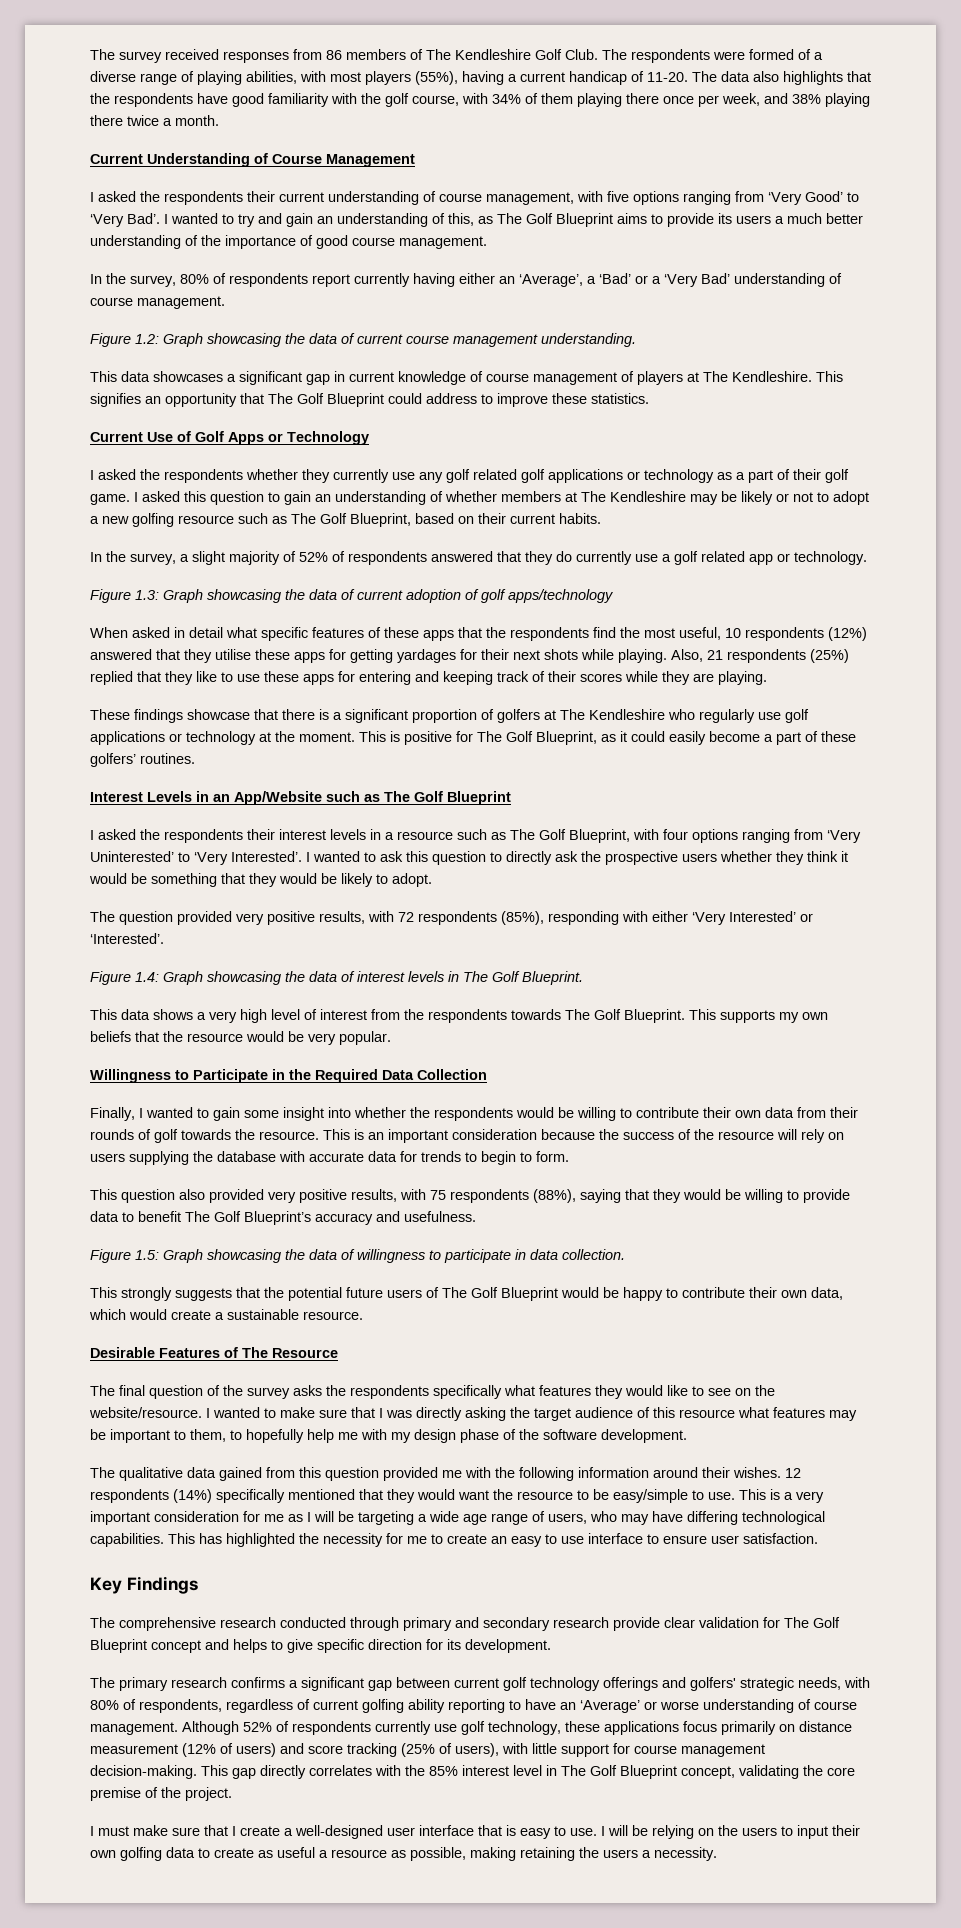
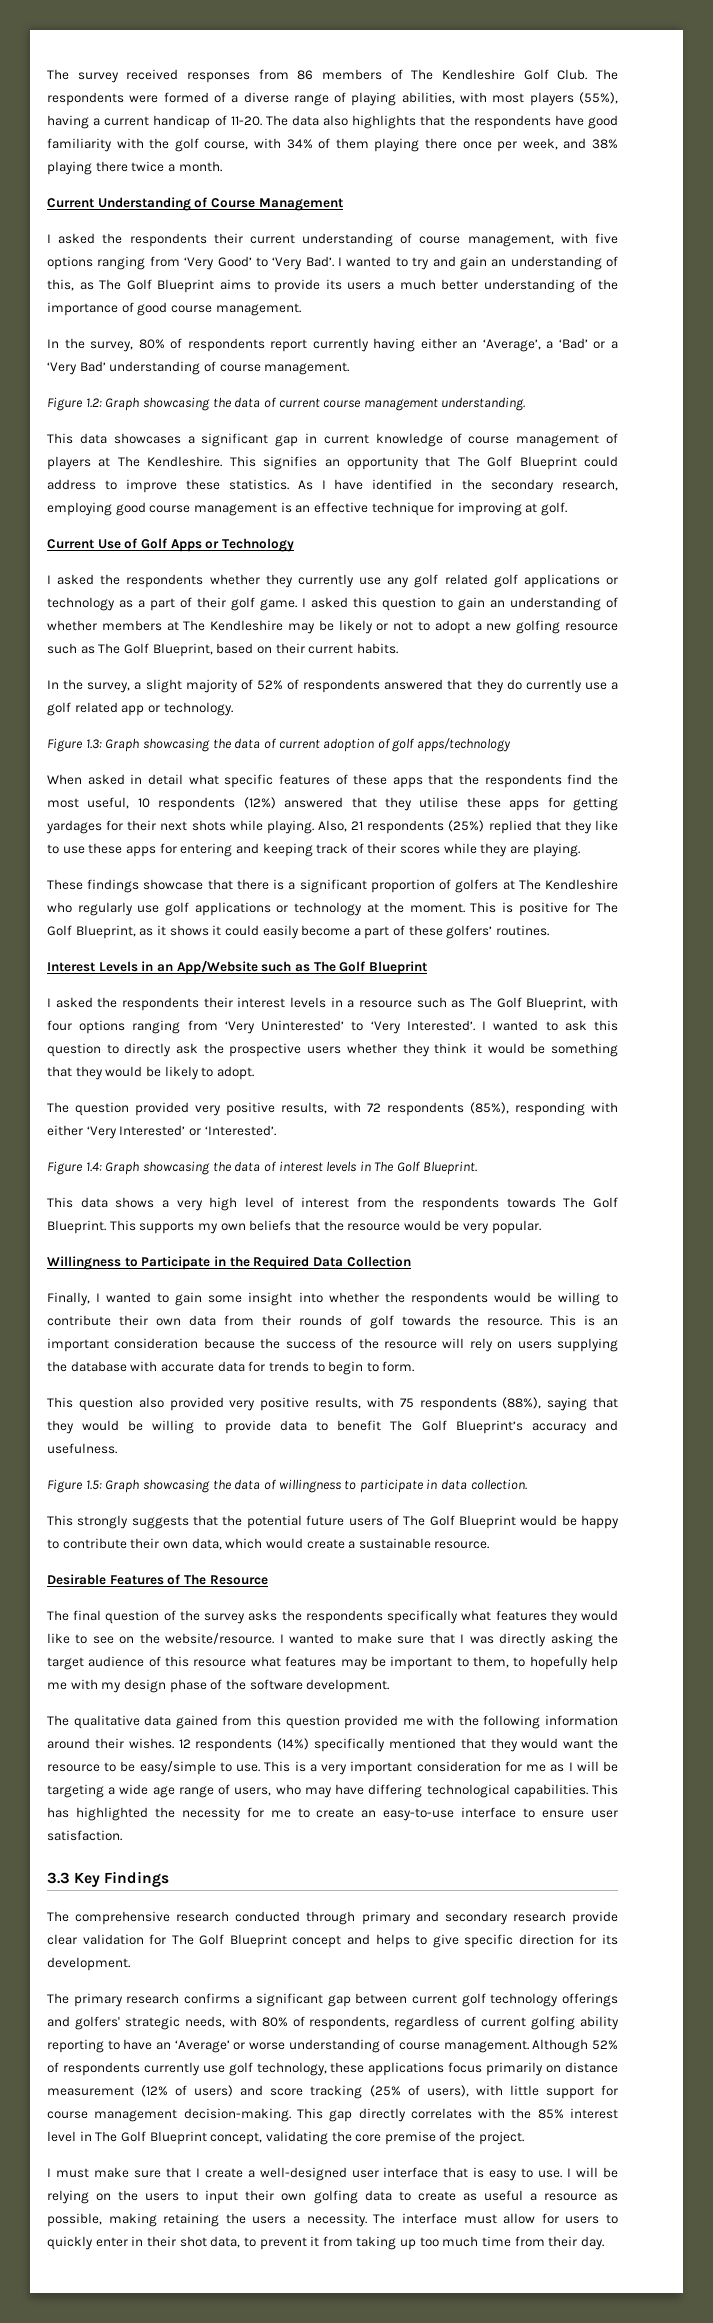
+ As I have identified in the secondary research, employing good course management is an effective technique for improving at golf.
- This is positive for The Golf Blueprint, as it could easily become a part of these golfers’ routines.
+ This is positive for The Golf Blueprint, as it shows it could easily become a part of these golfers’ routines.
- This has highlighted the necessity for me to create an easy to use interface to ensure user satisfaction.
+ This has highlighted the necessity for me to create an easy-to-use interface to ensure user satisfaction.
- Key Findings
+ 3.3 Key Findings
+ The interface must allow for users to quickly enter in their shot data, to prevent it from taking up too much time from their day.

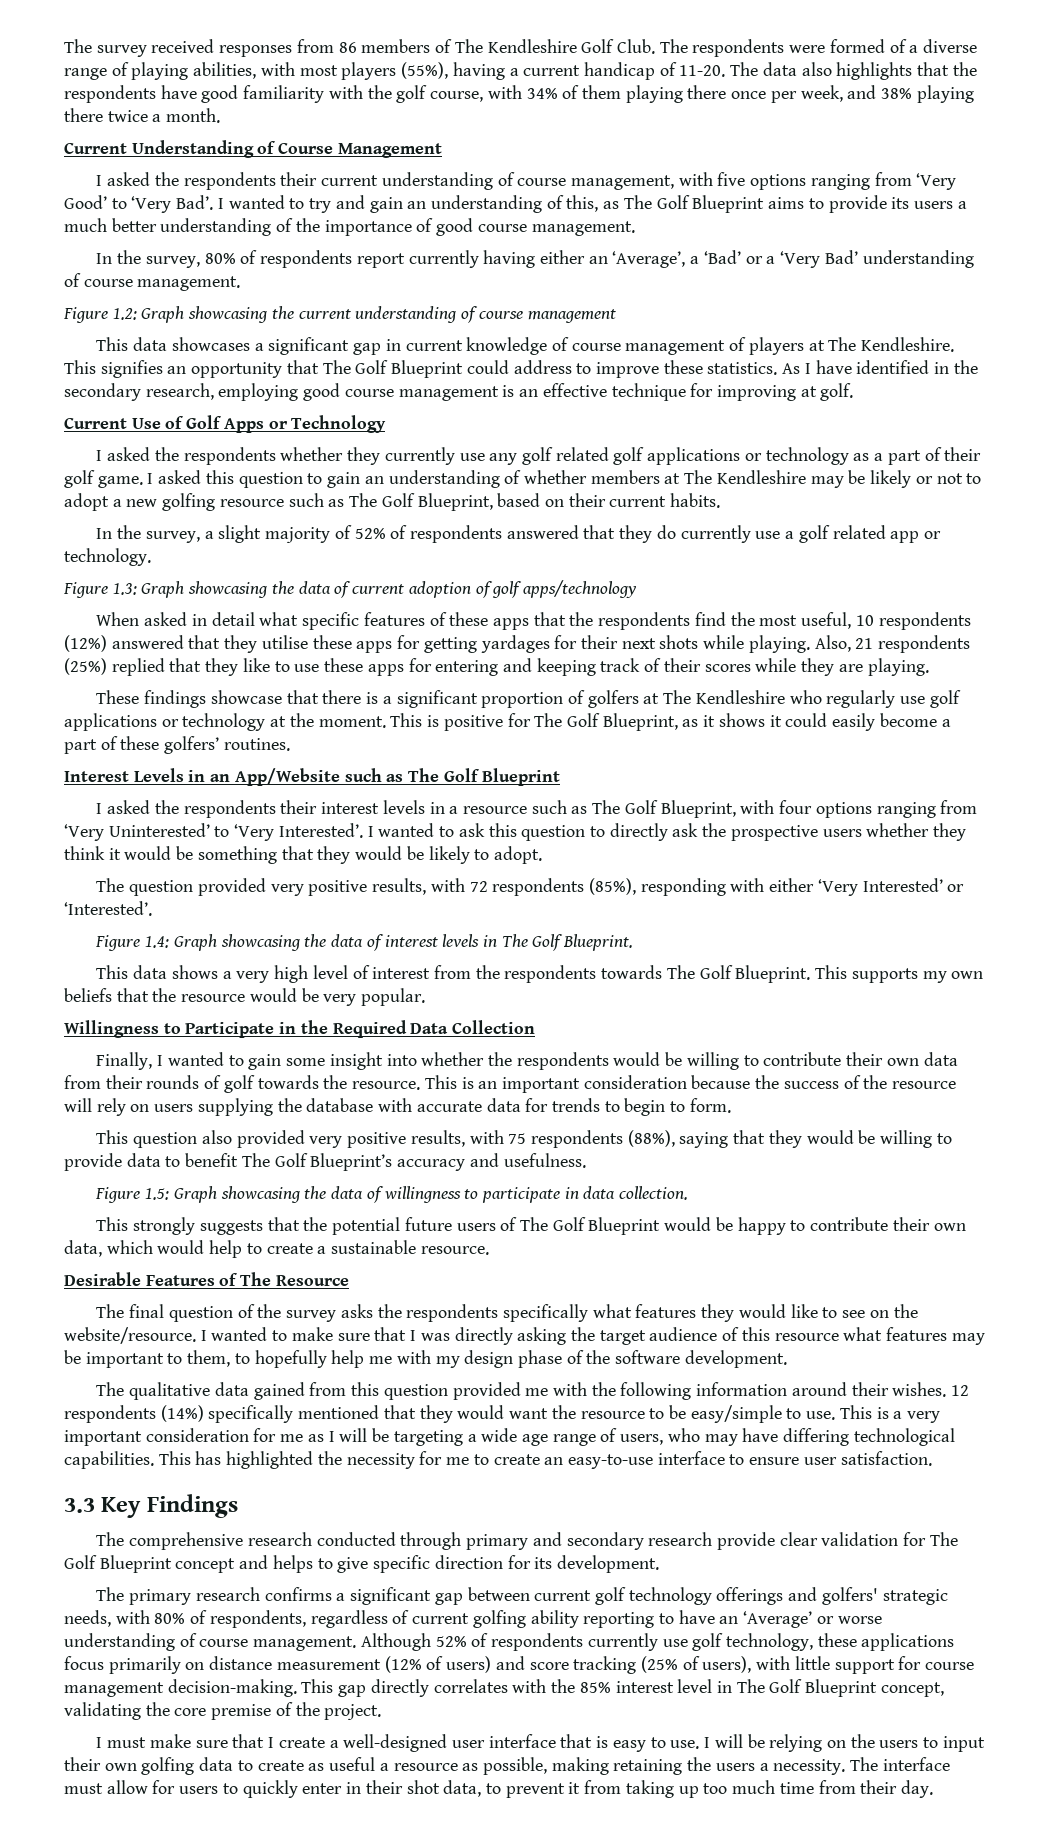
- Figure 1.2: Graph showcasing the data of current course management understanding.
+ Figure 1.2: Graph showcasing the current understanding of course management
- This strongly suggests that the potential future users of The Golf Blueprint would be happy to contribute their own data, which would create a sustainable resource.
+ This strongly suggests that the potential future users of The Golf Blueprint would be happy to contribute their own data, which would help to create a sustainable resource.

